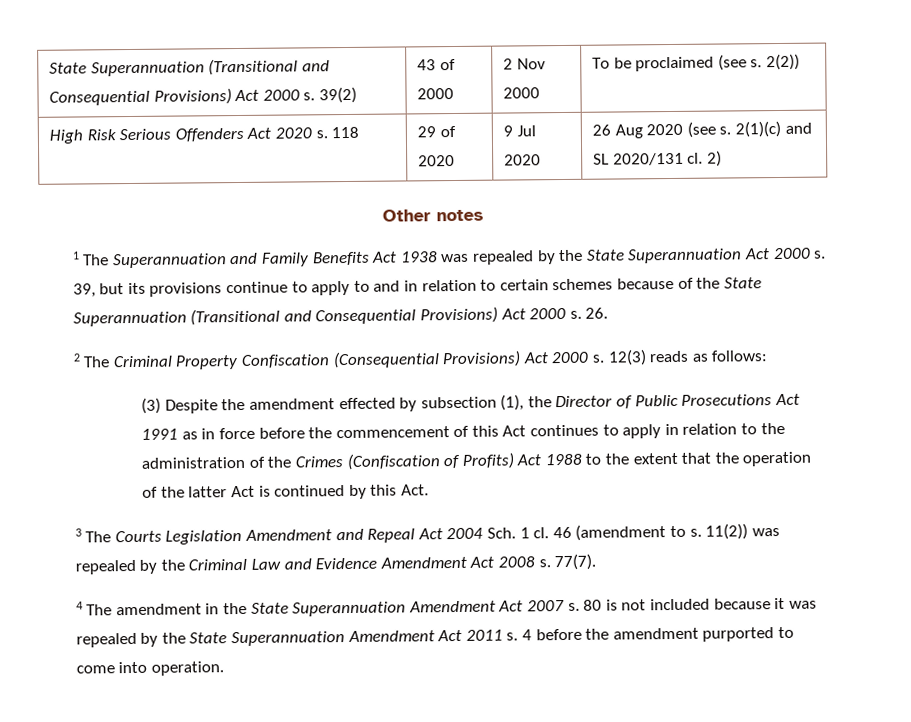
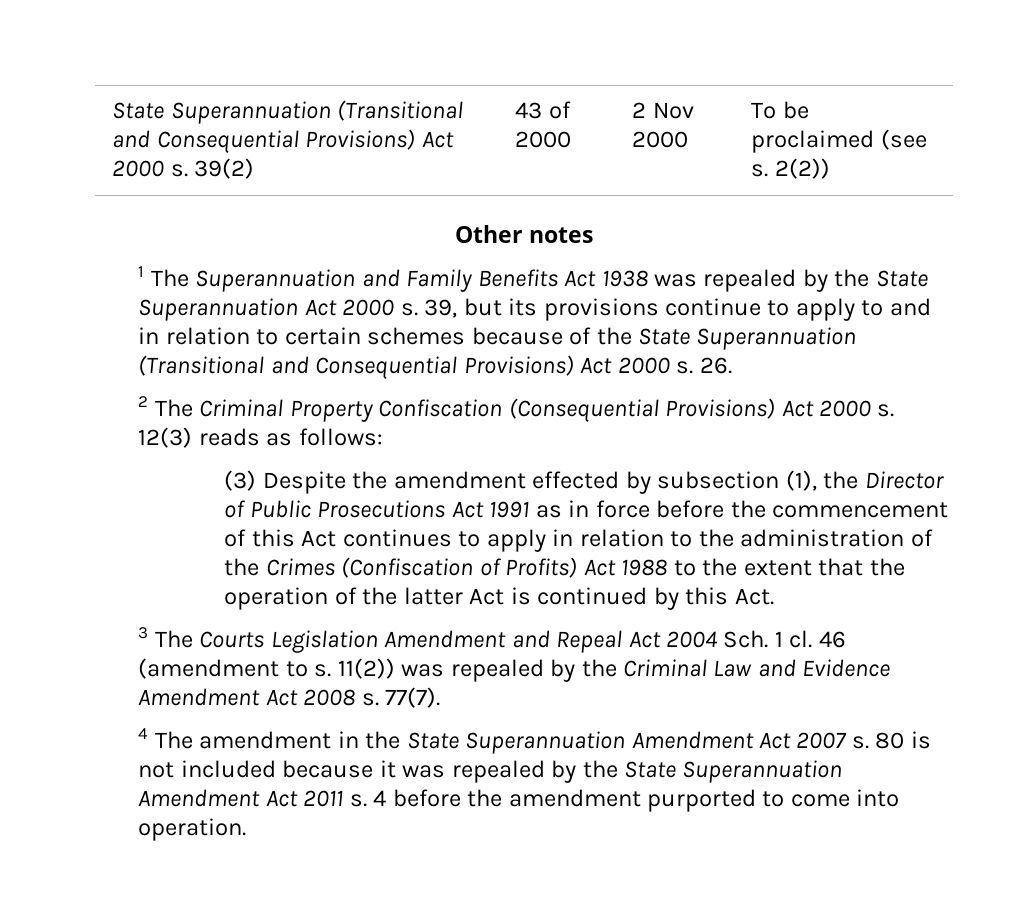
- High Risk Serious Offenders Act 2020 s. 118 | 29 of 2020 | 9 Jul 2020 | 26 Aug 2020 (see s. 2(1)(c) and SL 2020/131 cl. 2)

